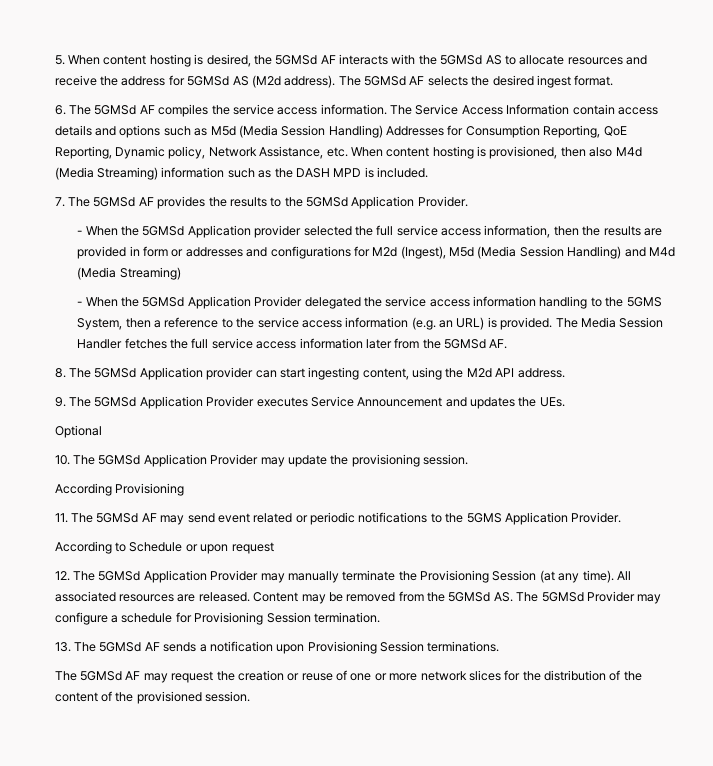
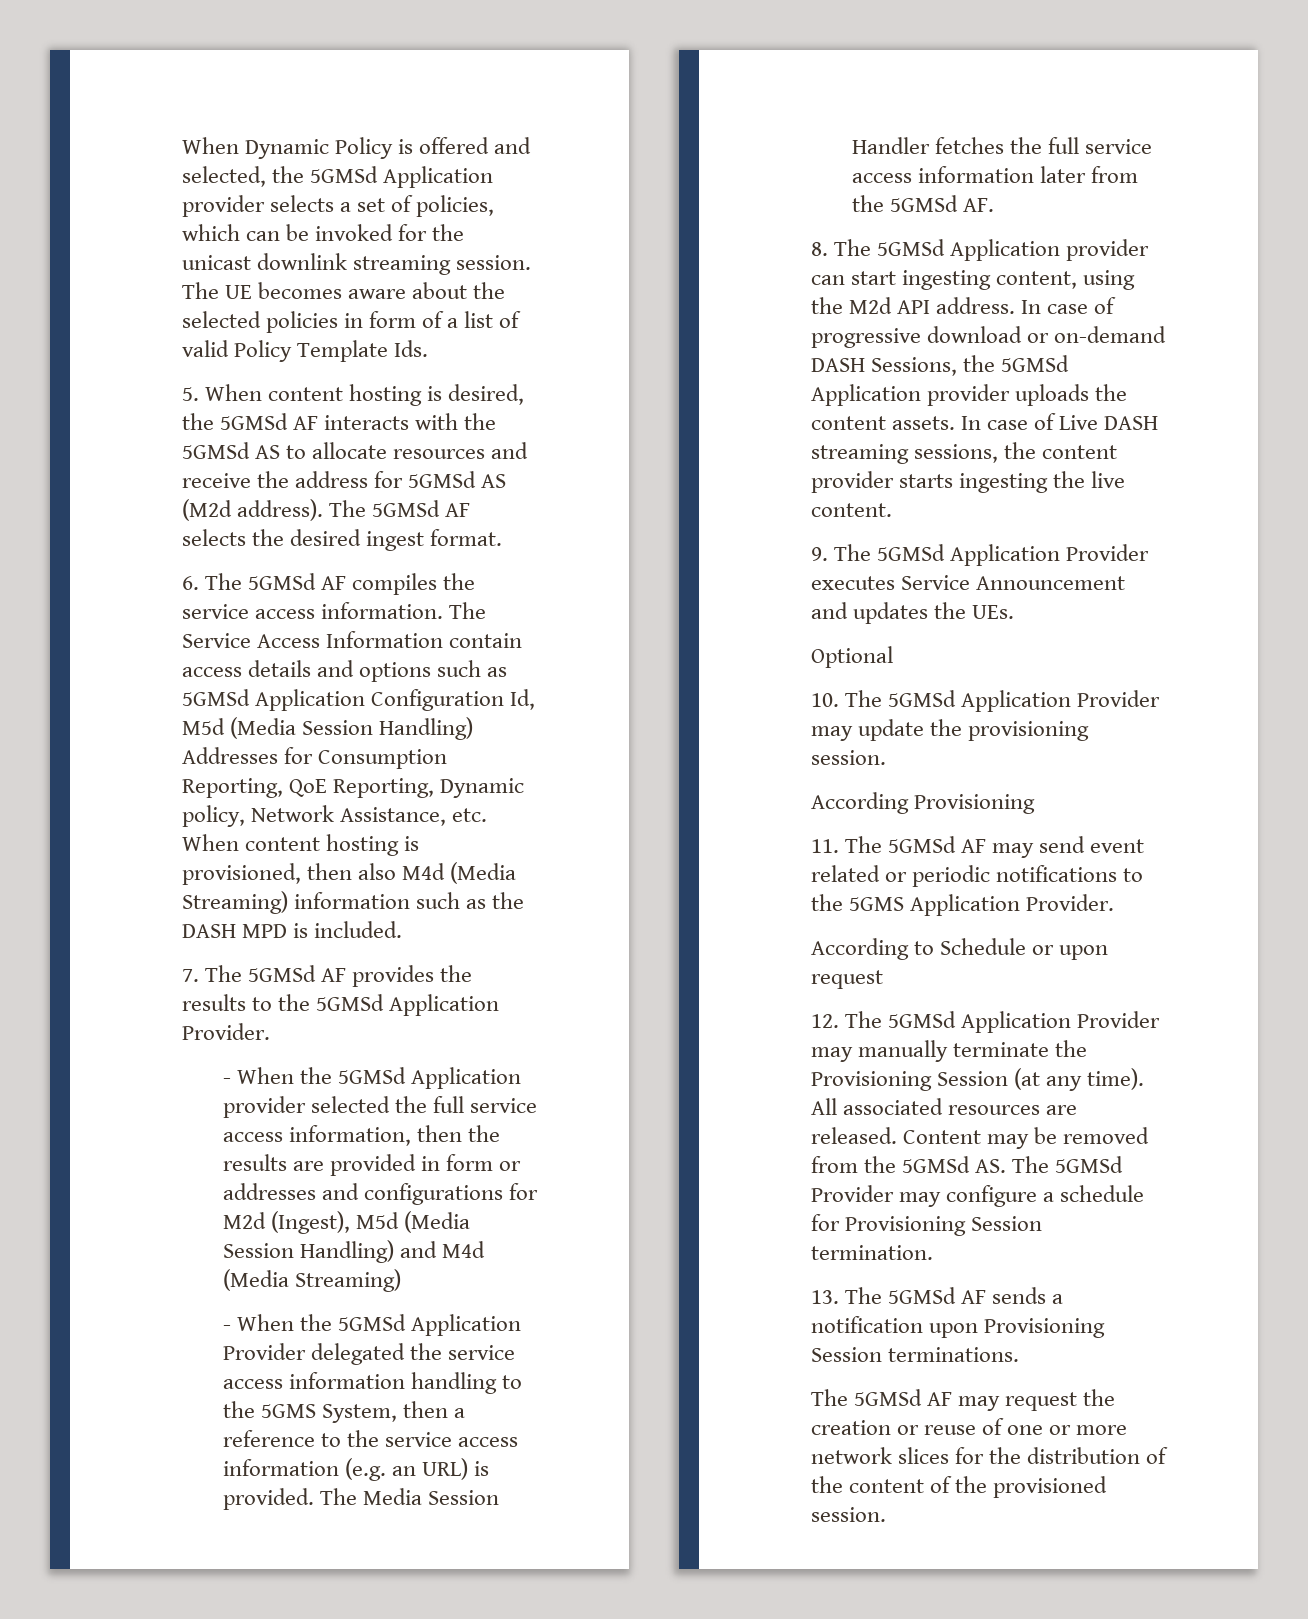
+ When Dynamic Policy is offered and selected, the 5GMSd Application provider selects a set of policies, which can be invoked for the unicast downlink streaming session. The UE becomes aware about the selected policies in form of a list of valid Policy Template Ids.
- The Service Access Information contain access details and options such as M5d (Media Session Handling) Addresses for Consumption Reporting, QoE Reporting, Dynamic policy, Network Assistance, etc. When content hosting is provisioned, then also M4d (Media Streaming) information such as the DASH MPD is included.
+ The Service Access Information contain access details and options such as 5GMSd Application Configuration Id, M5d (Media Session Handling) Addresses for Consumption Reporting, QoE Reporting, Dynamic policy, Network Assistance, etc. When content hosting is provisioned, then also M4d (Media Streaming) information such as the DASH MPD is included.
+ In case of progressive download or on-demand DASH Sessions, the 5GMSd Application provider uploads the content assets. In case of Live DASH streaming sessions, the content provider starts ingesting the live content.

